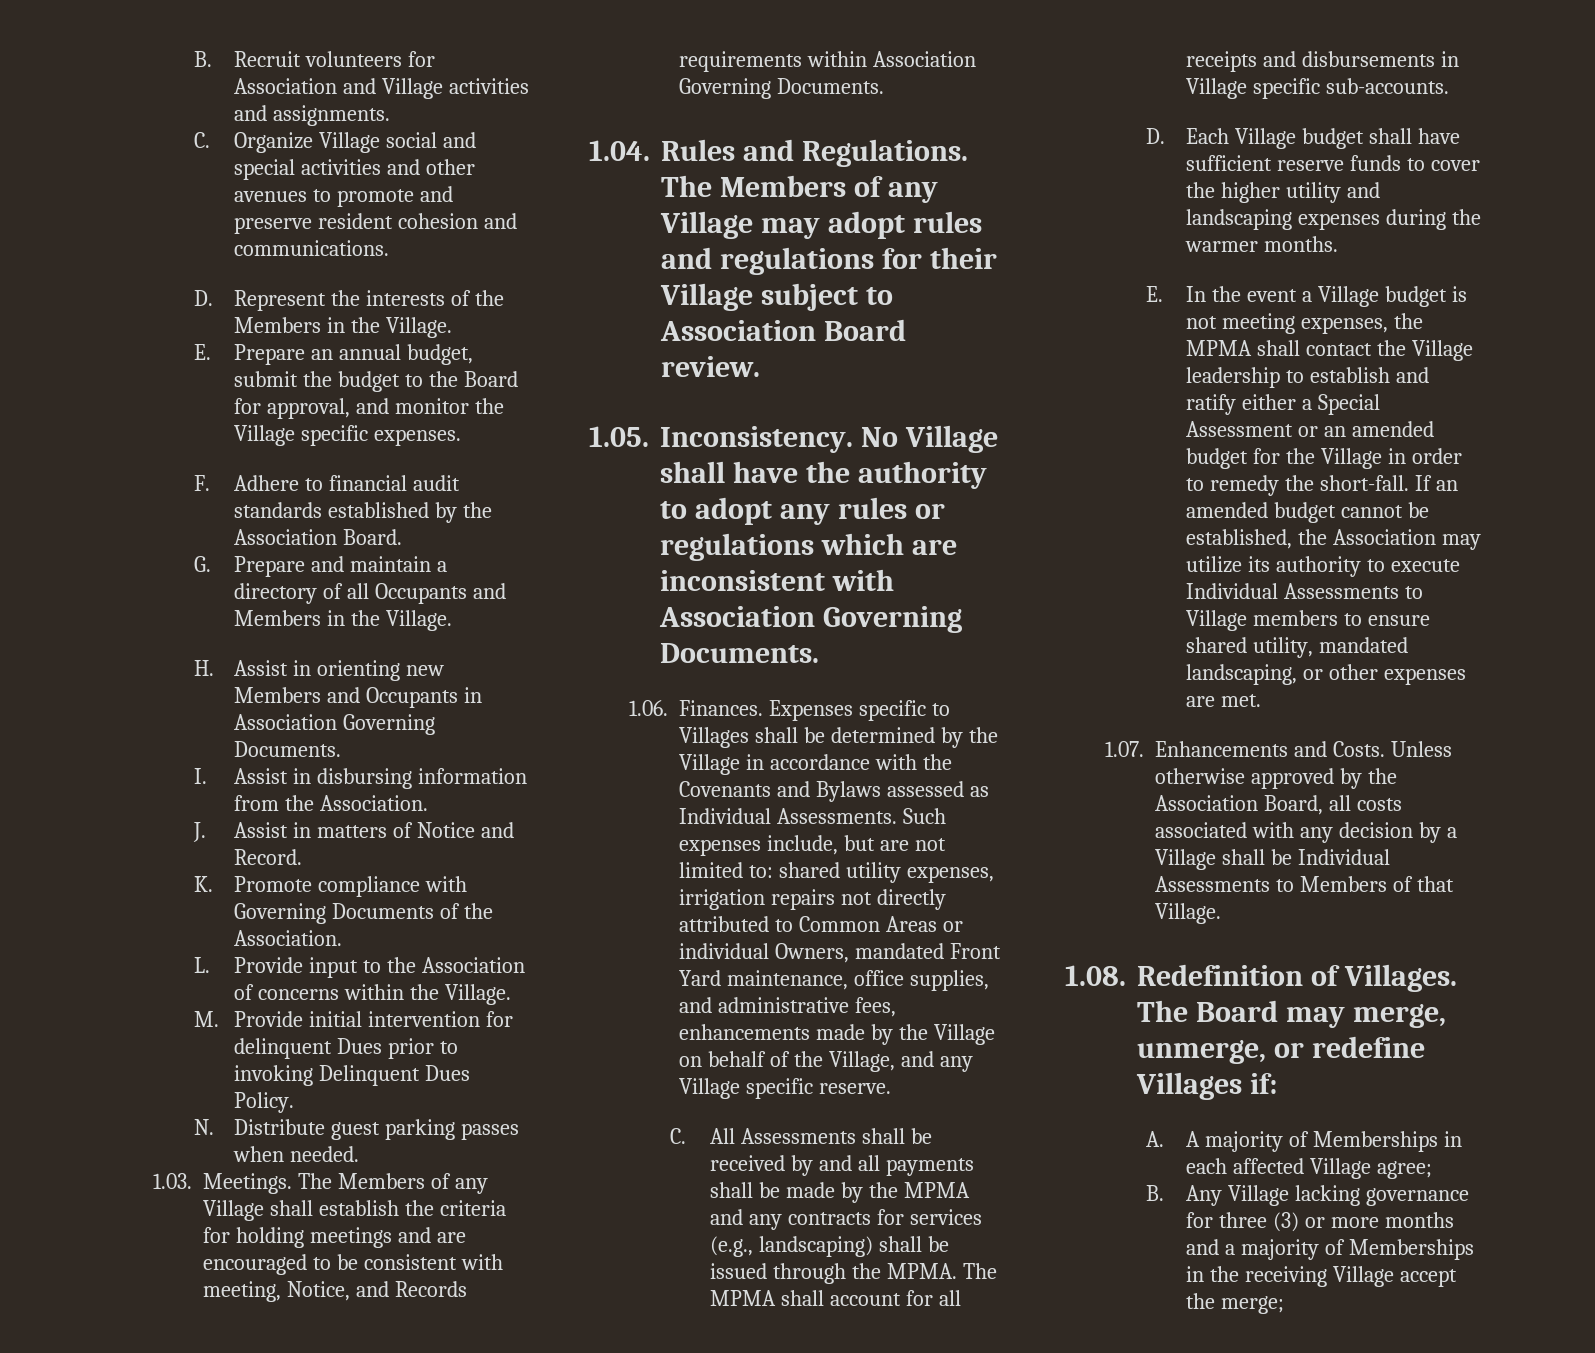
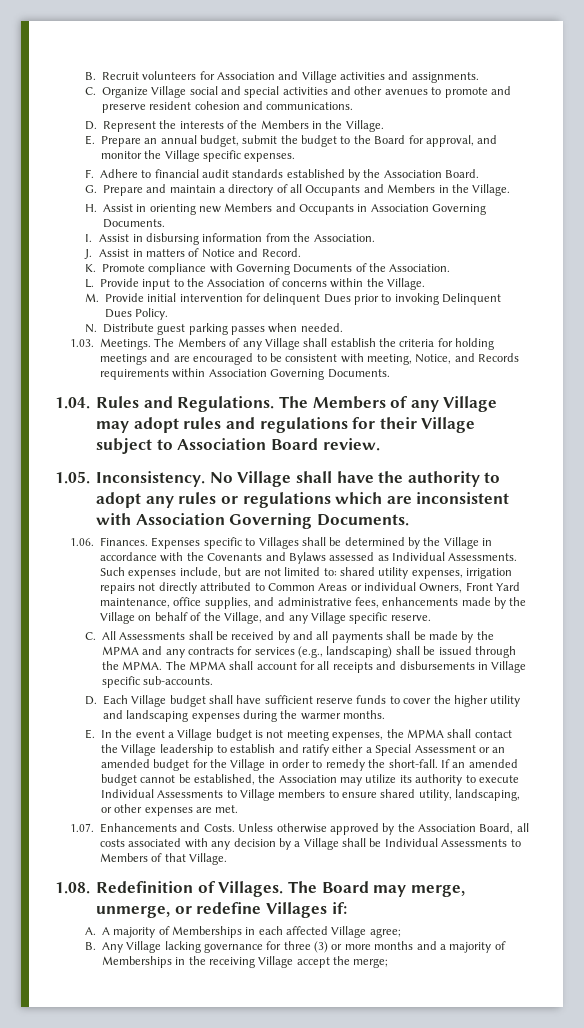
- Such expenses include, but are not limited to: shared utility expenses, irrigation repairs not directly attributed to Common Areas or individual Owners, mandated Front Yard maintenance, office supplies, and administrative fees, enhancements made by the Village on behalf of the Village, and any Village specific reserve.
+ Such expenses include, but are not limited to: shared utility expenses, irrigation repairs not directly attributed to Common Areas or individual Owners, Front Yard maintenance, office supplies, and administrative fees, enhancements made by the Village on behalf of the Village, and any Village specific reserve.
- If an amended budget cannot be established, the Association may utilize its authority to execute Individual Assessments to Village members to ensure shared utility, mandated landscaping, or other expenses are met.
+ If an amended budget cannot be established, the Association may utilize its authority to execute Individual Assessments to Village members to ensure shared utility, landscaping, or other expenses are met.

